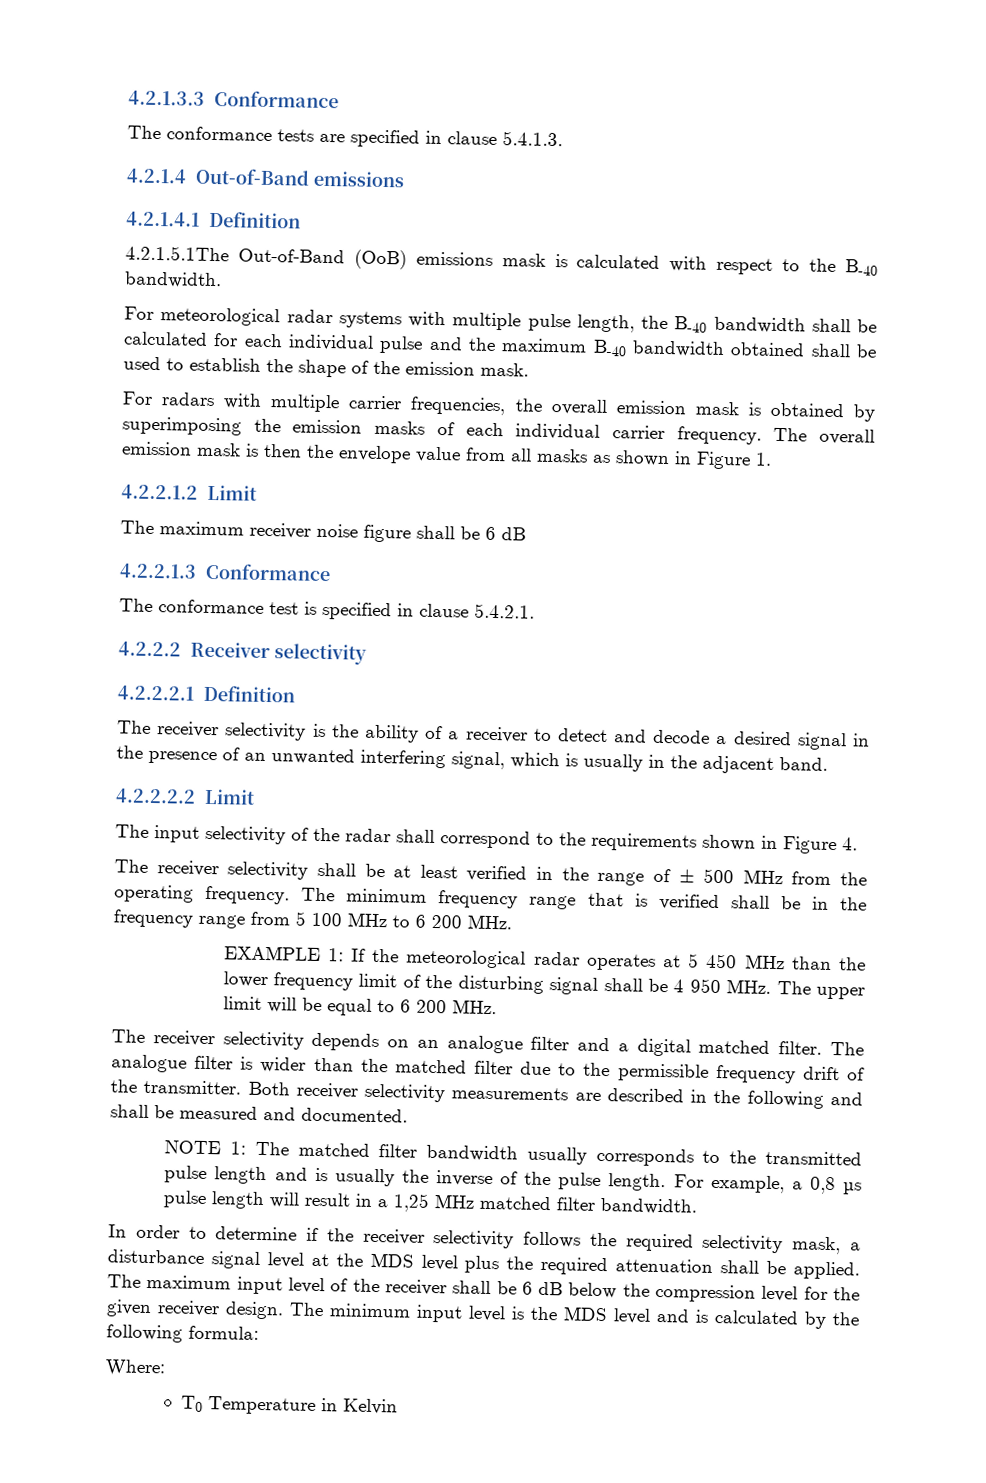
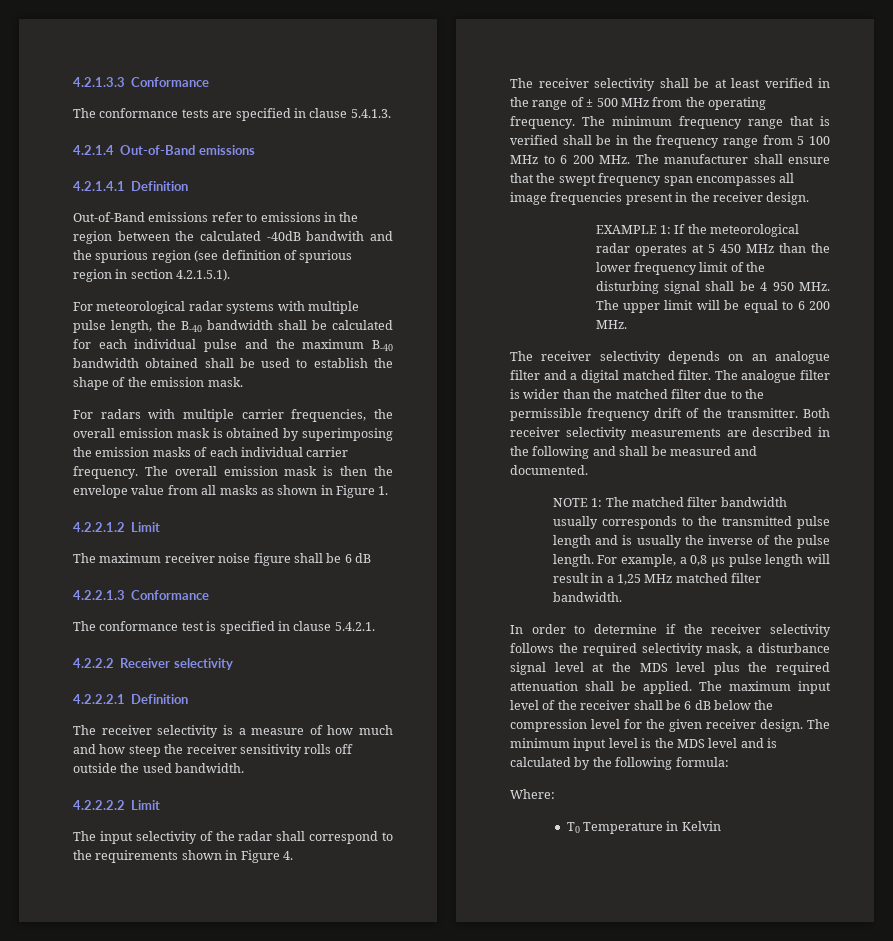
- 4.2.1.5.1The Out-of-Band (OoB) emissions mask is calculated with respect to the B-40 bandwidth.
+ Out-of-Band emissions refer to emissions in the region between the calculated -40dB bandwith and the spurious region (see definition of spurious region in section 4.2.1.5.1).
- The receiver selectivity is the ability of a receiver to detect and decode a desired signal in the presence of an unwanted interfering signal, which is usually in the adjacent band.
+ The receiver selectivity is a measure of how much and how steep the receiver sensitivity rolls off outside the used bandwidth.
- The minimum frequency range that is verified shall be in the frequency range from 5 100 MHz to 6 200 MHz.
+ The minimum frequency range that is verified shall be in the frequency range from 5 100 MHz to 6 200 MHz. The manufacturer shall ensure that the swept frequency span encompasses all image frequencies present in the receiver design.

